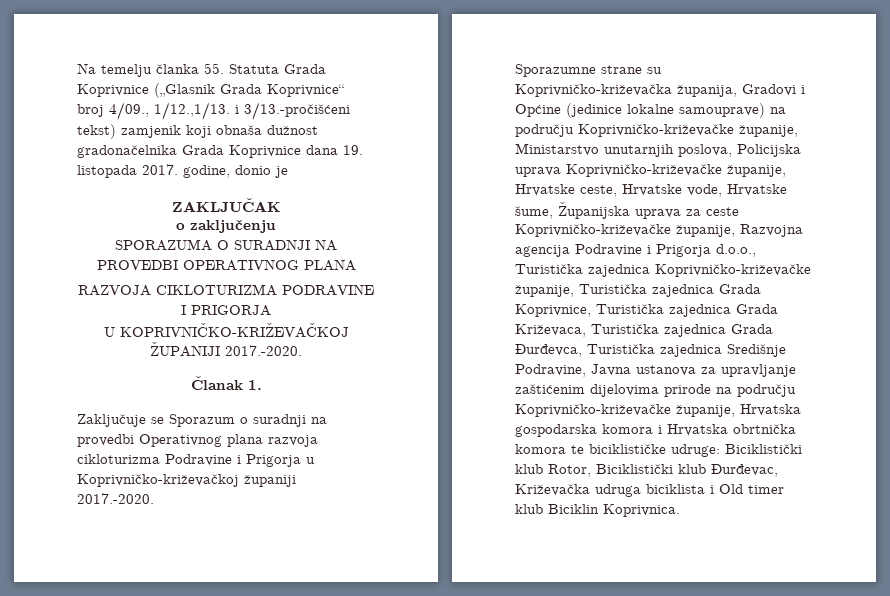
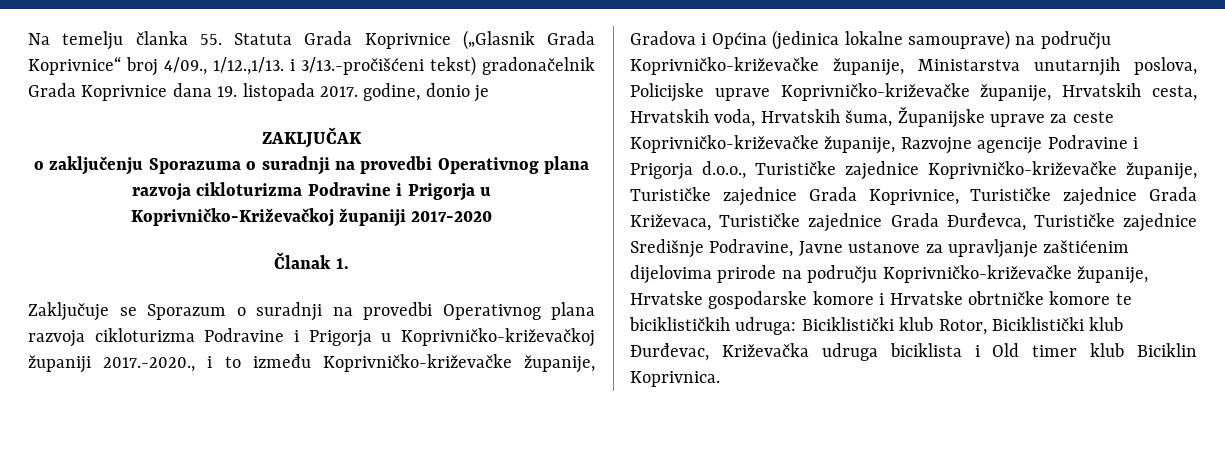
- Na temelju članka 55. Statuta Grada Koprivnice („Glasnik Grada Koprivnice“ broj 4/09., 1/12.,1/13. i 3/13.-pročišćeni tekst) zamjenik koji obnaša dužnost gradonačelnika Grada Koprivnice dana 19. listopada 2017. godine, donio je
+ Na temelju članka 55. Statuta Grada Koprivnice („Glasnik Grada Koprivnice“ broj 4/09., 1/12.,1/13. i 3/13.-pročišćeni tekst) gradonačelnik Grada Koprivnice dana 19. listopada 2017. godine, donio je
- o zaključenju
- SPORAZUMA O SURADNJI NA PROVEDBI OPERATIVNOG PLANA
- RAZVOJA CIKLOTURIZMA PODRAVINE I PRIGORJA
- U KOPRIVNIČKO-KRIŽEVAČKOJ ŽUPANIJI 2017.-2020.
+ o zaključenju Sporazuma o suradnji na provedbi Operativnog plana razvoja cikloturizma Podravine i Prigorja u Koprivničko-Križevačkoj županiji 2017-2020
- Zaključuje se Sporazum o suradnji na provedbi Operativnog plana razvoja cikloturizma Podravine i Prigorja u Koprivničko-križevačkoj županiji 2017.-2020.
- Sporazumne strane su Koprivničko-križevačka županija, Gradovi i Općine (jedinice lokalne samouprave) na području Koprivničko-križevačke županije, Ministarstvo unutarnjih poslova, Policijska uprava Koprivničko-križevačke županije, Hrvatske ceste, Hrvatske vode, Hrvatske šume, Županijska uprava za ceste Koprivničko-križevačke županije, Razvojna agencija Podravine i Prigorja d.o.o., Turistička zajednica Koprivničko-križevačke županije, Turistička zajednica Grada Koprivnice, Turistička zajednica Grada Križevaca, Turistička zajednica Grada Đurđevca, Turistička zajednica Središnje Podravine, Javna ustanova za upravljanje zaštićenim dijelovima prirode na području Koprivničko-križevačke županije, Hrvatska gospodarska komora i Hrvatska obrtnička komora te biciklističke udruge: Biciklistički klub Rotor, Biciklistički klub Đurđevac, Križevačka udruga biciklista i Old timer klub Biciklin Koprivnica.
+ Zaključuje se Sporazum o suradnji na provedbi Operativnog plana razvoja cikloturizma Podravine i Prigorja u Koprivničko-križevačkoj županiji 2017.-2020., i to između Koprivničko-križevačke županije, Gradova i Općina (jedinica lokalne samouprave) na području Koprivničko-križevačke županije, Ministarstva unutarnjih poslova, Policijske uprave Koprivničko-križevačke županije, Hrvatskih cesta, Hrvatskih voda, Hrvatskih šuma, Županijske uprave za ceste Koprivničko-križevačke županije, Razvojne agencije Podravine i Prigorja d.o.o., Turističke zajednice Koprivničko-križevačke županije, Turističke zajednice Grada Koprivnice, Turističke zajednice Grada Križevaca, Turističke zajednice Grada Đurđevca, Turističke zajednice Središnje Podravine, Javne ustanove za upravljanje zaštićenim dijelovima prirode na području Koprivničko-križevačke županije, Hrvatske gospodarske komore i Hrvatske obrtničke komore te biciklističkih udruga: Biciklistički klub Rotor, Biciklistički klub Đurđevac, Križevačka udruga biciklista i Old timer klub Biciklin Koprivnica.

